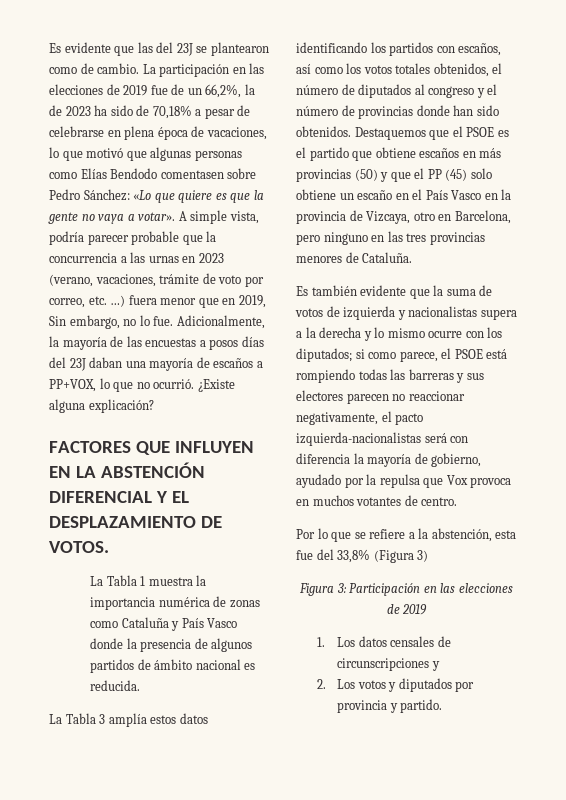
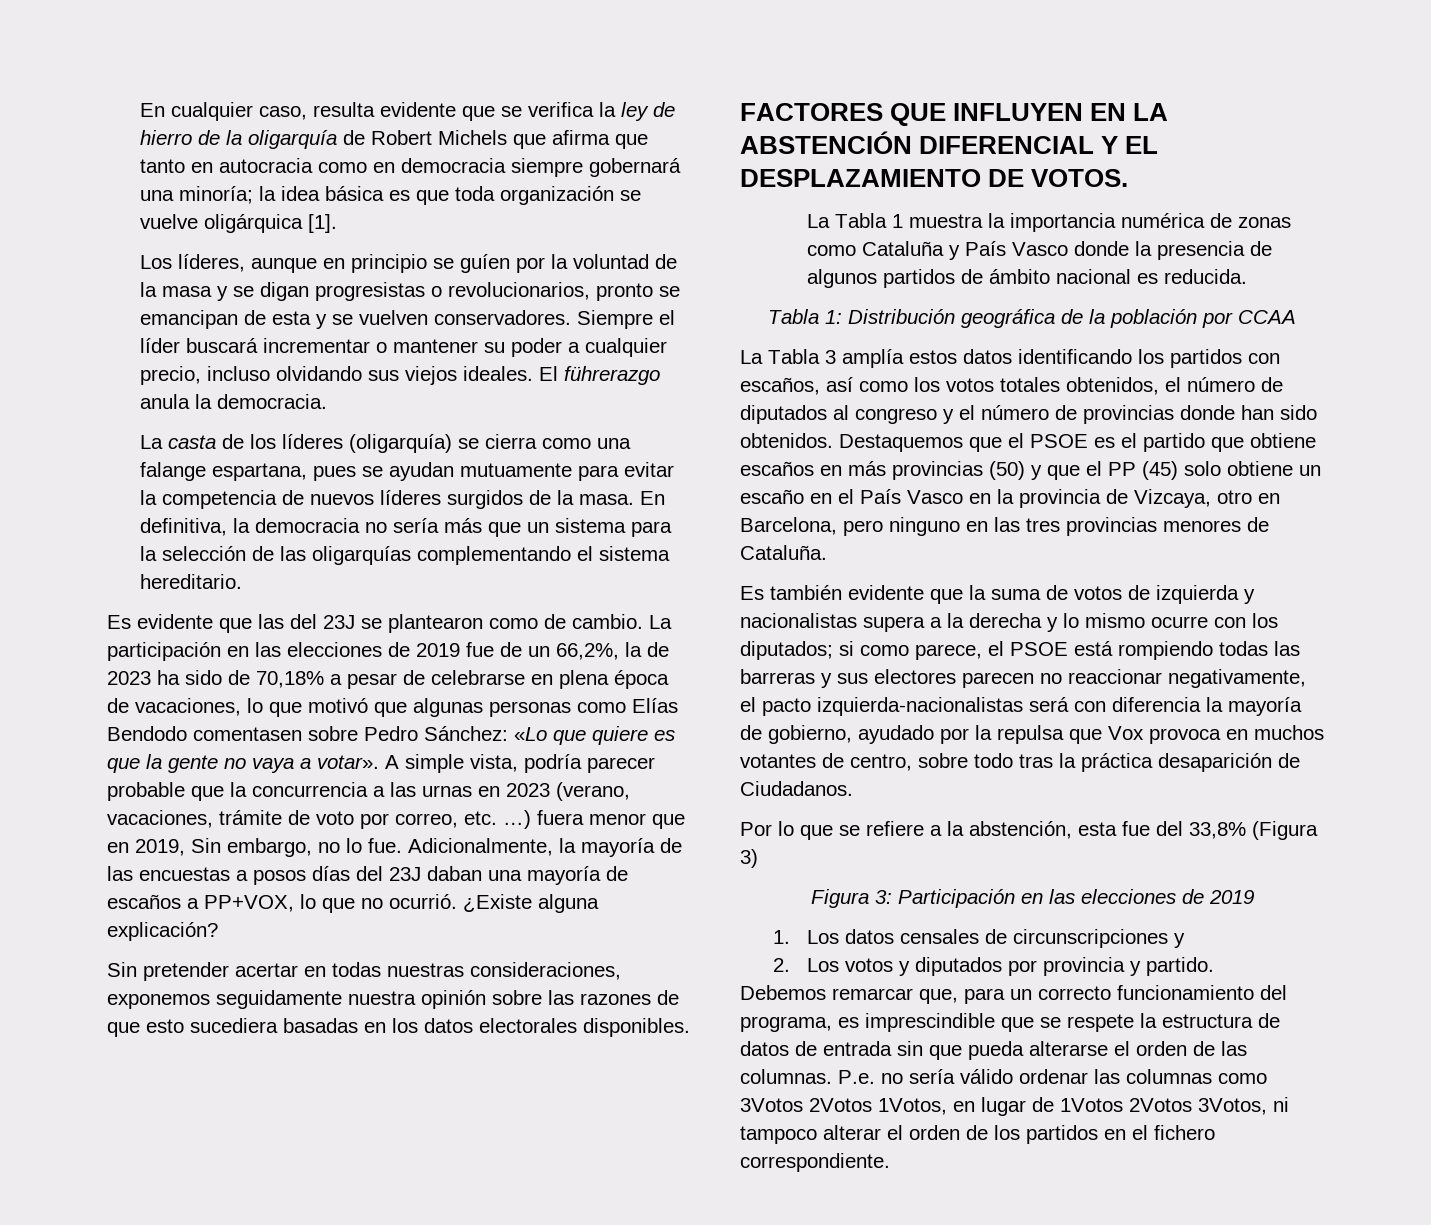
+ En cualquier caso, resulta evidente que se verifica la ley de hierro de la oligarquía de Robert Michels que afirma que tanto en autocracia como en democracia siempre gobernará una minoría; la idea básica es que toda organización se vuelve oligárquica [1].
+ Los líderes, aunque en principio se guíen por la voluntad de la masa y se digan progresistas o revolucionarios, pronto se emancipan de esta y se vuelven conservadores. Siempre el líder buscará incrementar o mantener su poder a cualquier precio, incluso olvidando sus viejos ideales. El führerazgo anula la democracia.
+ La casta de los líderes (oligarquía) se cierra como una falange espartana, pues se ayudan mutuamente para evitar la competencia de nuevos líderes surgidos de la masa. En definitiva, la democracia no sería más que un sistema para la selección de las oligarquías complementando el sistema hereditario.
+ Sin pretender acertar en todas nuestras consideraciones, exponemos seguidamente nuestra opinión sobre las razones de que esto sucediera basadas en los datos electorales disponibles.
+ Tabla 1: Distribución geográfica de la población por CCAA
- si como parece, el PSOE está rompiendo todas las barreras y sus electores parecen no reaccionar negativamente, el pacto izquierda-nacionalistas será con diferencia la mayoría de gobierno, ayudado por la repulsa que Vox provoca en muchos votantes de centro.
+ si como parece, el PSOE está rompiendo todas las barreras y sus electores parecen no reaccionar negativamente, el pacto izquierda-nacionalistas será con diferencia la mayoría de gobierno, ayudado por la repulsa que Vox provoca en muchos votantes de centro, sobre todo tras la práctica desaparición de Ciudadanos.
+ Debemos remarcar que, para un correcto funcionamiento del programa, es imprescindible que se respete la estructura de datos de entrada sin que pueda alterarse el orden de las columnas. P.e. no sería válido ordenar las columnas como 3Votos 2Votos 1Votos, en lugar de 1Votos 2Votos 3Votos, ni tampoco alterar el orden de los partidos en el fichero correspondiente.

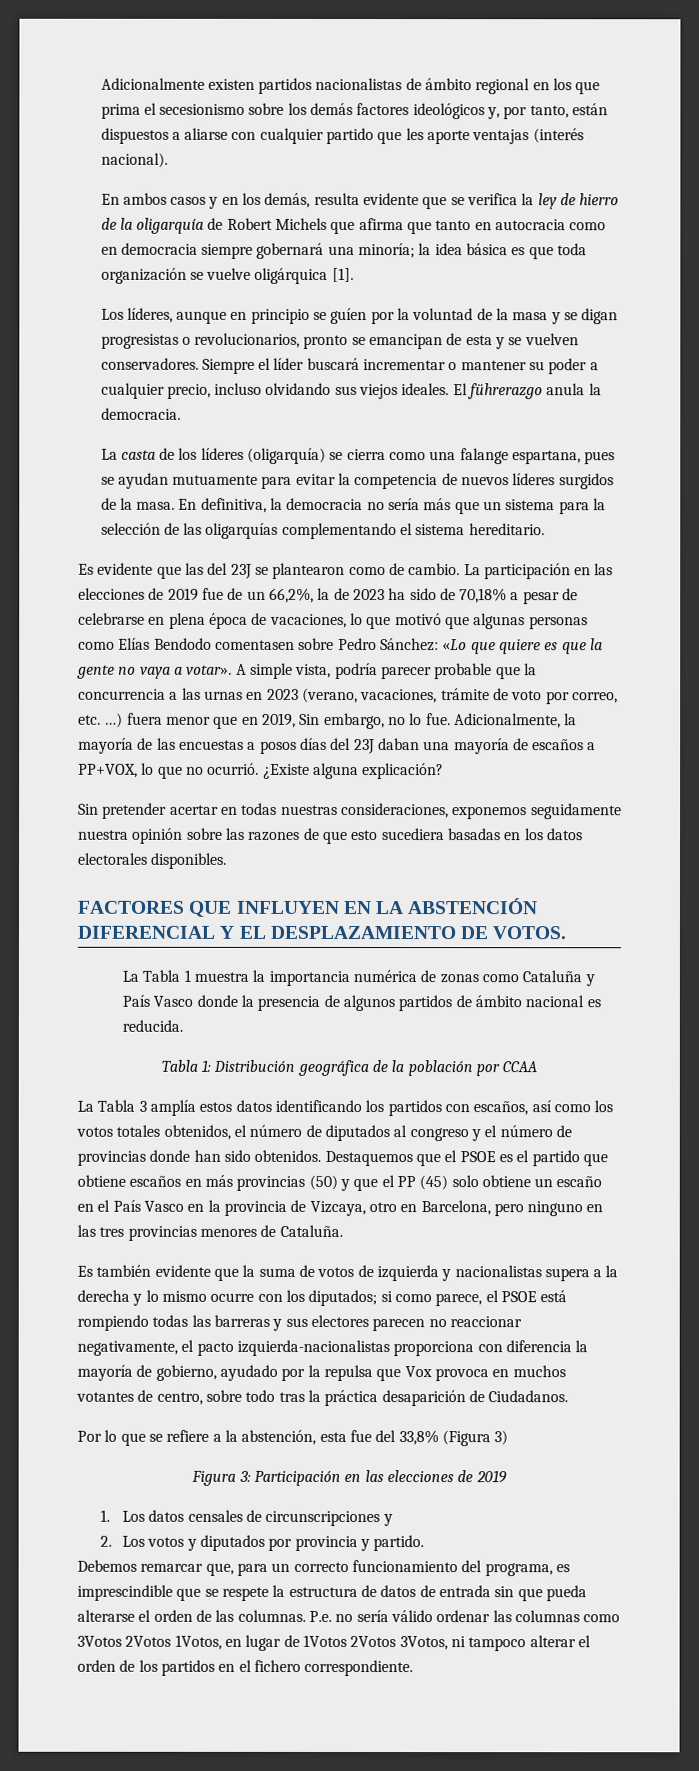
- En cualquier caso, resulta evidente que se verifica la ley de hierro de la oligarquía de Robert Michels que afirma que tanto en autocracia como en democracia siempre gobernará una minoría; la idea básica es que toda organización se vuelve oligárquica [1].
+ Adicionalmente existen partidos nacionalistas de ámbito regional en los que prima el secesionismo sobre los demás factores ideológicos y, por tanto, están dispuestos a aliarse con cualquier partido que les aporte ventajas (interés nacional).
+ En ambos casos y en los demás, resulta evidente que se verifica la ley de hierro de la oligarquía de Robert Michels que afirma que tanto en autocracia como en democracia siempre gobernará una minoría; la idea básica es que toda organización se vuelve oligárquica [1].
- si como parece, el PSOE está rompiendo todas las barreras y sus electores parecen no reaccionar negativamente, el pacto izquierda-nacionalistas será con diferencia la mayoría de gobierno, ayudado por la repulsa que Vox provoca en muchos votantes de centro, sobre todo tras la práctica desaparición de Ciudadanos.
+ si como parece, el PSOE está rompiendo todas las barreras y sus electores parecen no reaccionar negativamente, el pacto izquierda-nacionalistas proporciona con diferencia la mayoría de gobierno, ayudado por la repulsa que Vox provoca en muchos votantes de centro, sobre todo tras la práctica desaparición de Ciudadanos.

